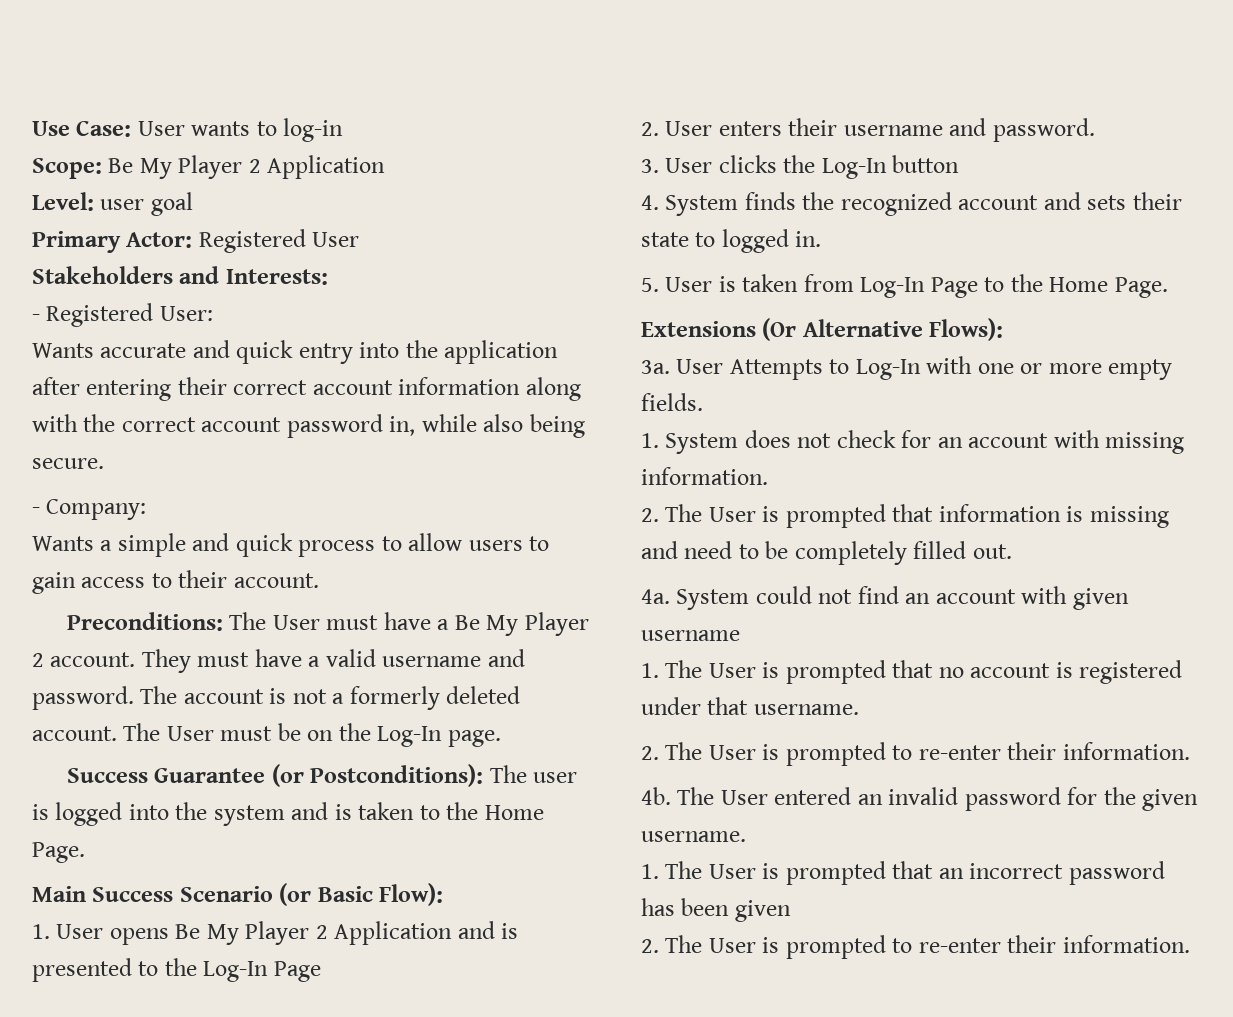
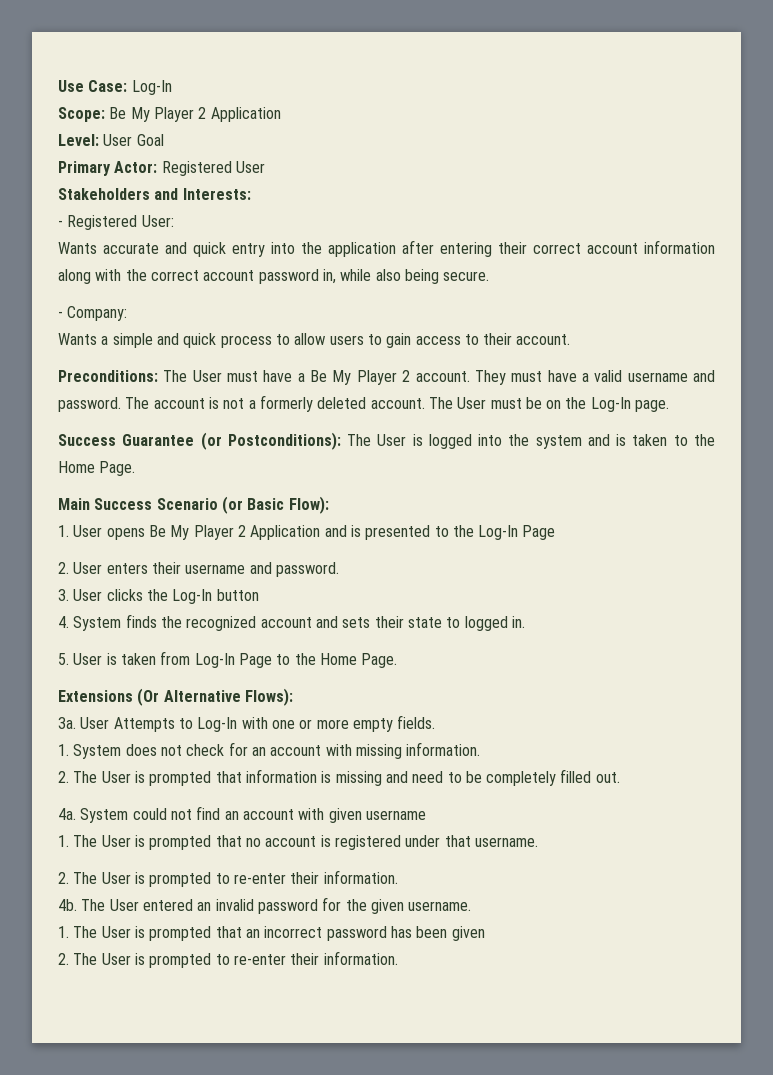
- Use Case: User wants to log-in
+ Use Case: Log-In
- Level: user goal
+ Level: User Goal
- Success Guarantee (or Postconditions): The user is logged into the system and is taken to the Home Page.
+ Success Guarantee (or Postconditions): The User is logged into the system and is taken to the Home Page.

